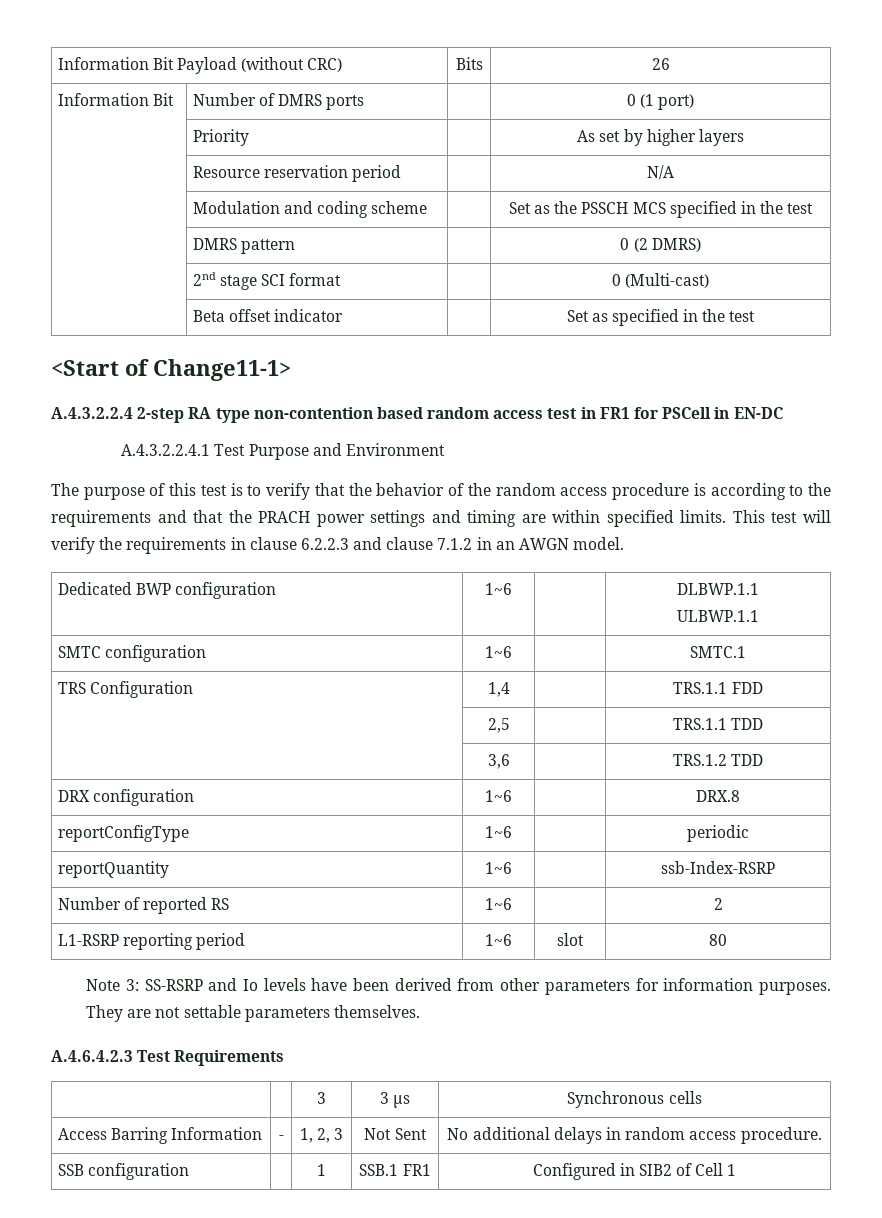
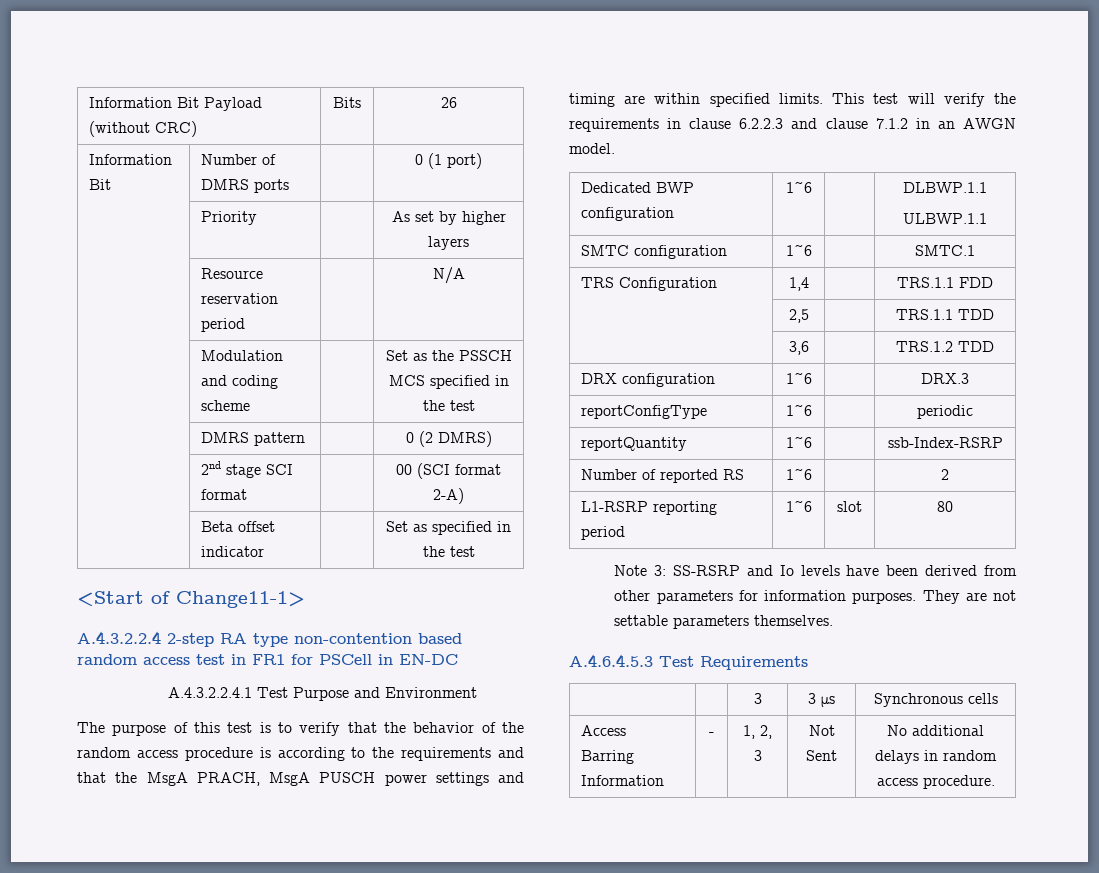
- | 2nd stage SCI format | | 0 (Multi-cast)
+ | 2nd stage SCI format | | 00 (SCI format 2-A)
- The purpose of this test is to verify that the behavior of the random access procedure is according to the requirements and that the PRACH power settings and timing are within specified limits.
+ The purpose of this test is to verify that the behavior of the random access procedure is according to the requirements and that the MsgA PRACH, MsgA PUSCH power settings and timing are within specified limits.
- DRX configuration | 1~6 | | DRX.8
+ DRX configuration | 1~6 | | DRX.3
- A.4.6.4.2.3 Test Requirements
+ A.4.6.4.5.3 Test Requirements
- SSB configuration | | 1 | SSB.1 FR1 | Configured in SIB2 of Cell 1

